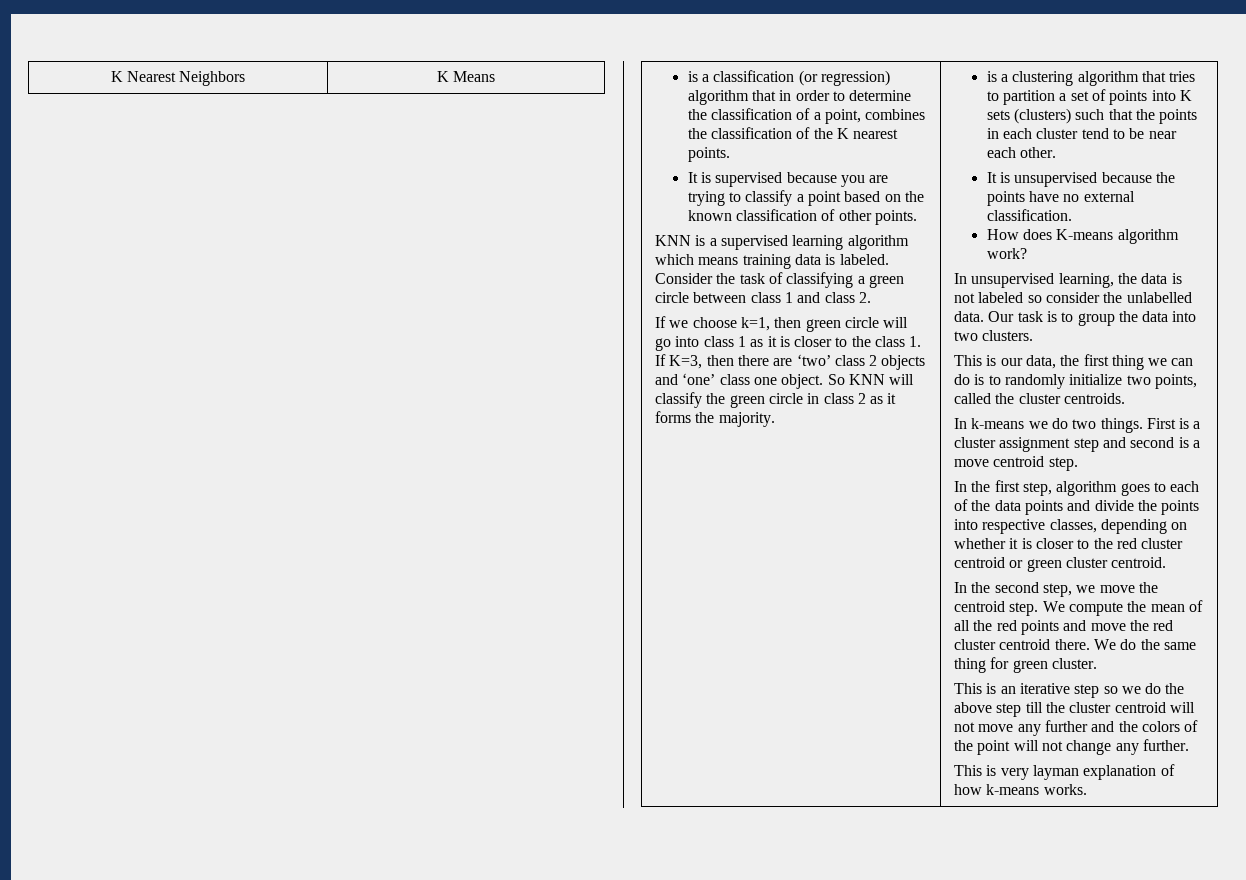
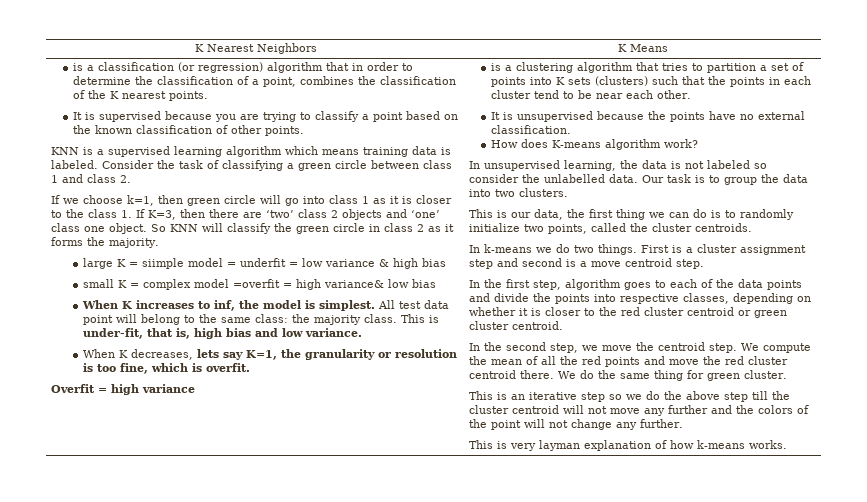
+ large K = siimple model = underfit = low variance & high bias
+ small K = complex model =overfit = high variance& low bias
+ When K increases to inf, the model is simplest. All test data point will belong to the same class: the majority class. This is under-fit, that is, high bias and low variance.
+ When K decreases, lets say K=1, the granularity or resolution is too fine, which is overfit.
+ Overfit = high variance

